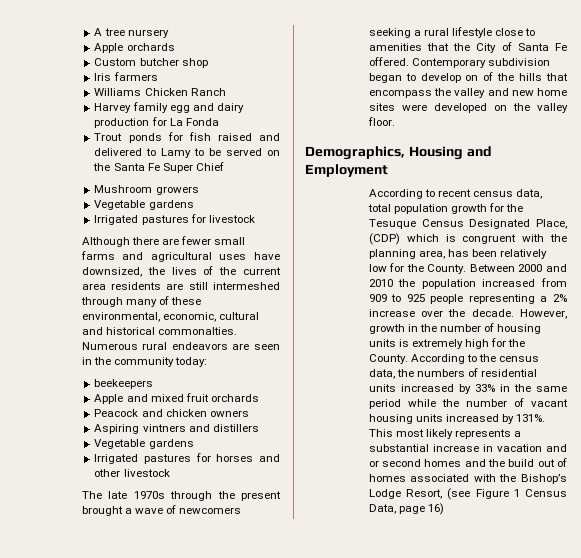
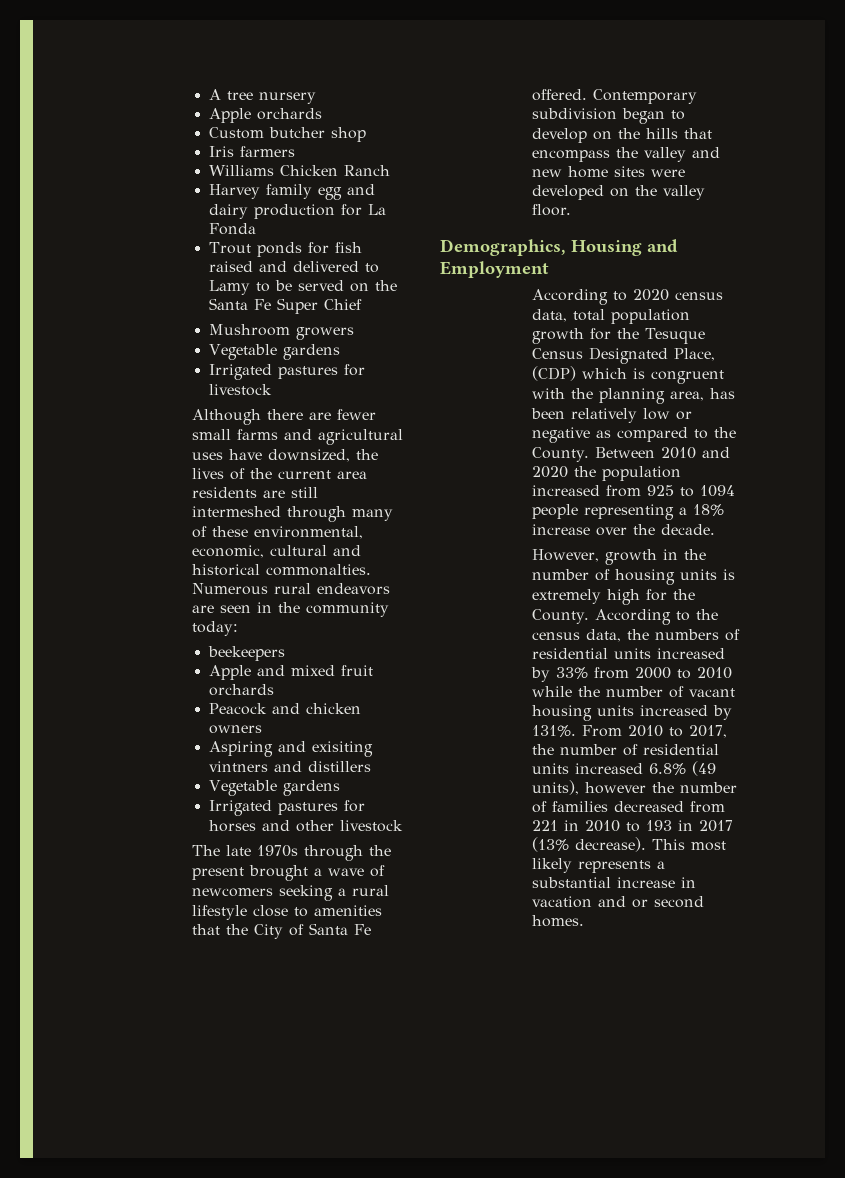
- Aspiring vintners and distillers
+ Aspiring and exisiting vintners and distillers
- Contemporary subdivision began to develop on of the hills that encompass the valley and new home sites were developed on the valley floor.
+ Contemporary subdivision began to develop on the hills that encompass the valley and new home sites were developed on the valley floor.
- According to recent census data, total population growth for the Tesuque Census Designated Place, (CDP) which is congruent with the planning area, has been relatively low for the County. Between 2000 and 2010 the population increased from 909 to 925 people representing a 2% increase over the decade. However, growth in the number of housing units is extremely high for the County.
+ According to 2020 census data, total population growth for the Tesuque Census Designated Place, (CDP) which is congruent with the planning area, has been relatively low or negative as compared to the County. Between 2010 and 2020 the population increased from 925 to 1094 people representing a 18% increase over the decade.
+ However, growth in the number of housing units is extremely high for the County.
- According to the census data, the numbers of residential units increased by 33% in the same period while the number of vacant housing units increased by 131%.
+ According to the census data, the numbers of residential units increased by 33% from 2000 to 2010 while the number of vacant housing units increased by 131%.
+ From 2010 to 2017, the number of residential units increased 6.8% (49 units), however the number of families decreased from 221 in 2010 to 193 in 2017 (13% decrease).
- This most likely represents a substantial increase in vacation and or second homes and the build out of homes associated with the Bishop’s Lodge Resort, (see Figure 1 Census Data, page 16)
+ This most likely represents a substantial increase in vacation and or second homes.

